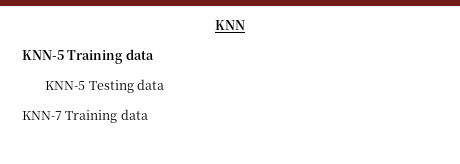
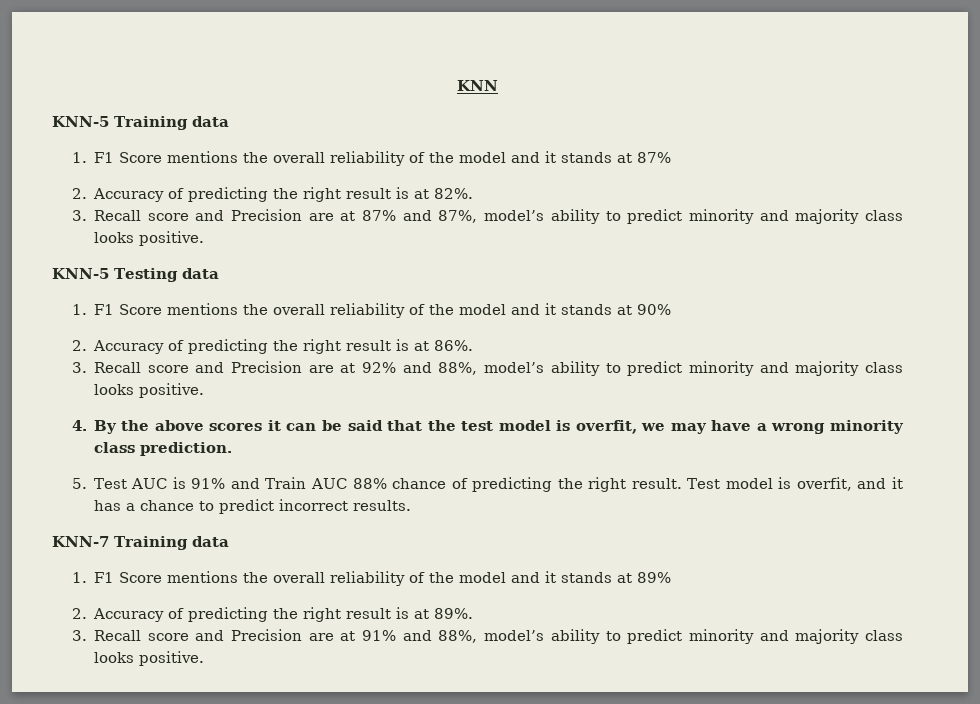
+ 1. F1 Score mentions the overall reliability of the model and it stands at 87%
+ 2. Accuracy of predicting the right result is at 82%.
+ 3. Recall score and Precision are at 87% and 87%, model’s ability to predict minority and majority class looks positive.
  KNN-5 Testing data
+ 1. F1 Score mentions the overall reliability of the model and it stands at 90%
+ 2. Accuracy of predicting the right result is at 86%.
+ 3. Recall score and Precision are at 92% and 88%, model’s ability to predict minority and majority class looks positive.
+ 4. By the above scores it can be said that the test model is overfit, we may have a wrong minority class prediction.
+ 5. Test AUC is 91% and Train AUC 88% chance of predicting the right result. Test model is overfit, and it has a chance to predict incorrect results.
  KNN-7 Training data
+ 1. F1 Score mentions the overall reliability of the model and it stands at 89%
+ 2. Accuracy of predicting the right result is at 89%.
+ 3. Recall score and Precision are at 91% and 88%, model’s ability to predict minority and majority class looks positive.

